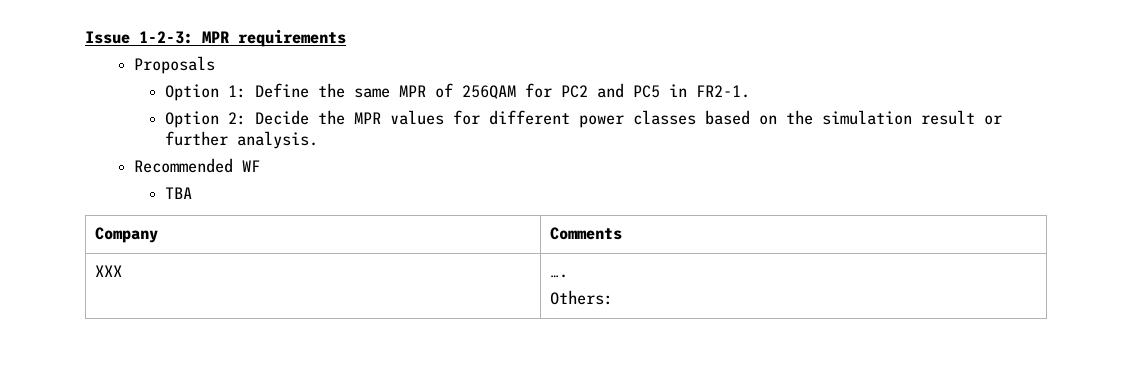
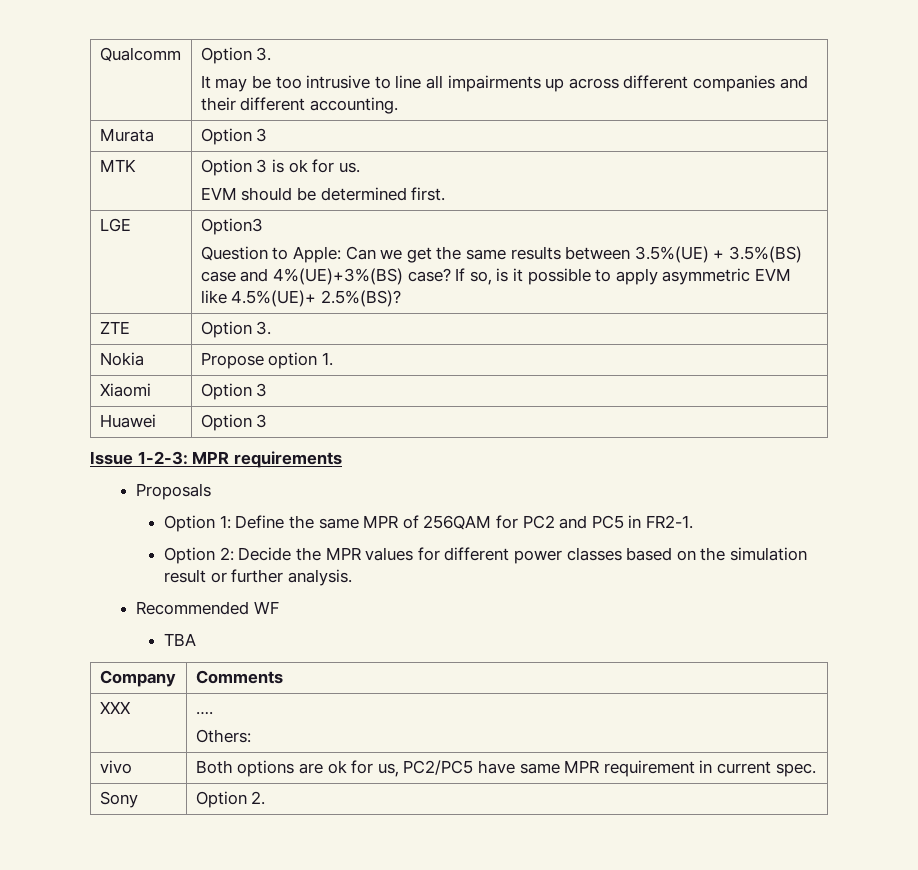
+ Qualcomm | Option 3.
+ It may be too intrusive to line all impairments up across different companies and their different accounting.
+ Murata | Option 3
+ MTK | Option 3 is ok for us.
+ EVM should be determined first.
+ LGE | Option3
+ Question to Apple: Can we get the same results between 3.5%(UE) + 3.5%(BS) case and 4%(UE)+3%(BS) case? If so, is it possible to apply asymmetric EVM like 4.5%(UE)+ 2.5%(BS)?
+ ZTE | Option 3.
+ Nokia | Propose option 1.
+ Xiaomi | Option 3
+ Huawei | Option 3
+ vivo | Both options are ok for us, PC2/PC5 have same MPR requirement in current spec.
+ Sony | Option 2.

